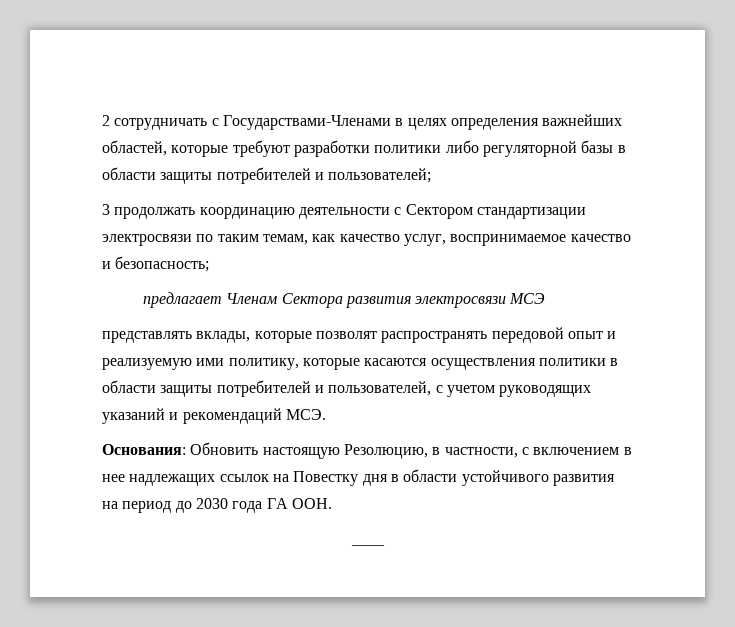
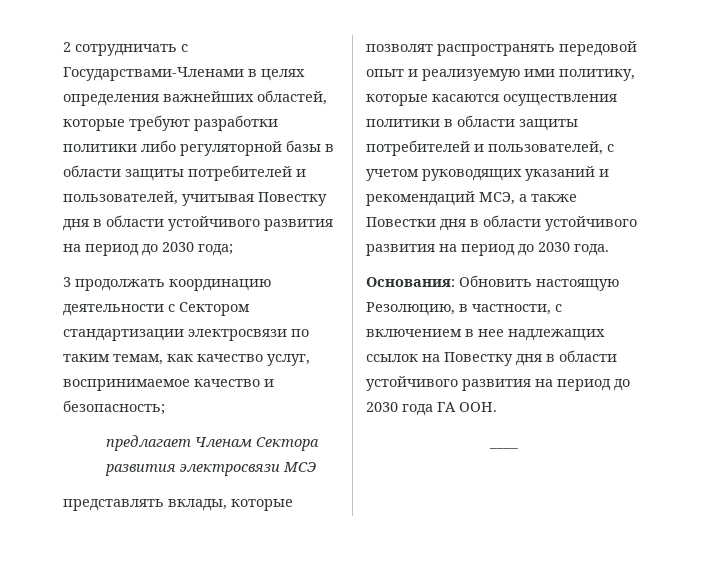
- 2 сотрудничать с Государствами-Членами в целях определения важнейших областей, которые требуют разработки политики либо регуляторной базы в области защиты потребителей и пользователей;
+ 2 сотрудничать с Государствами-Членами в целях определения важнейших областей, которые требуют разработки политики либо регуляторной базы в области защиты потребителей и пользователей, учитывая Повестку дня в области устойчивого развития на период до 2030 года;
- представлять вклады, которые позволят распространять передовой опыт и реализуемую ими политику, которые касаются осуществления политики в области защиты потребителей и пользователей, с учетом руководящих указаний и рекомендаций МСЭ.
+ представлять вклады, которые позволят распространять передовой опыт и реализуемую ими политику, которые касаются осуществления политики в области защиты потребителей и пользователей, с учетом руководящих указаний и рекомендаций МСЭ, а также Повестки дня в области устойчивого развития на период до 2030 года.

